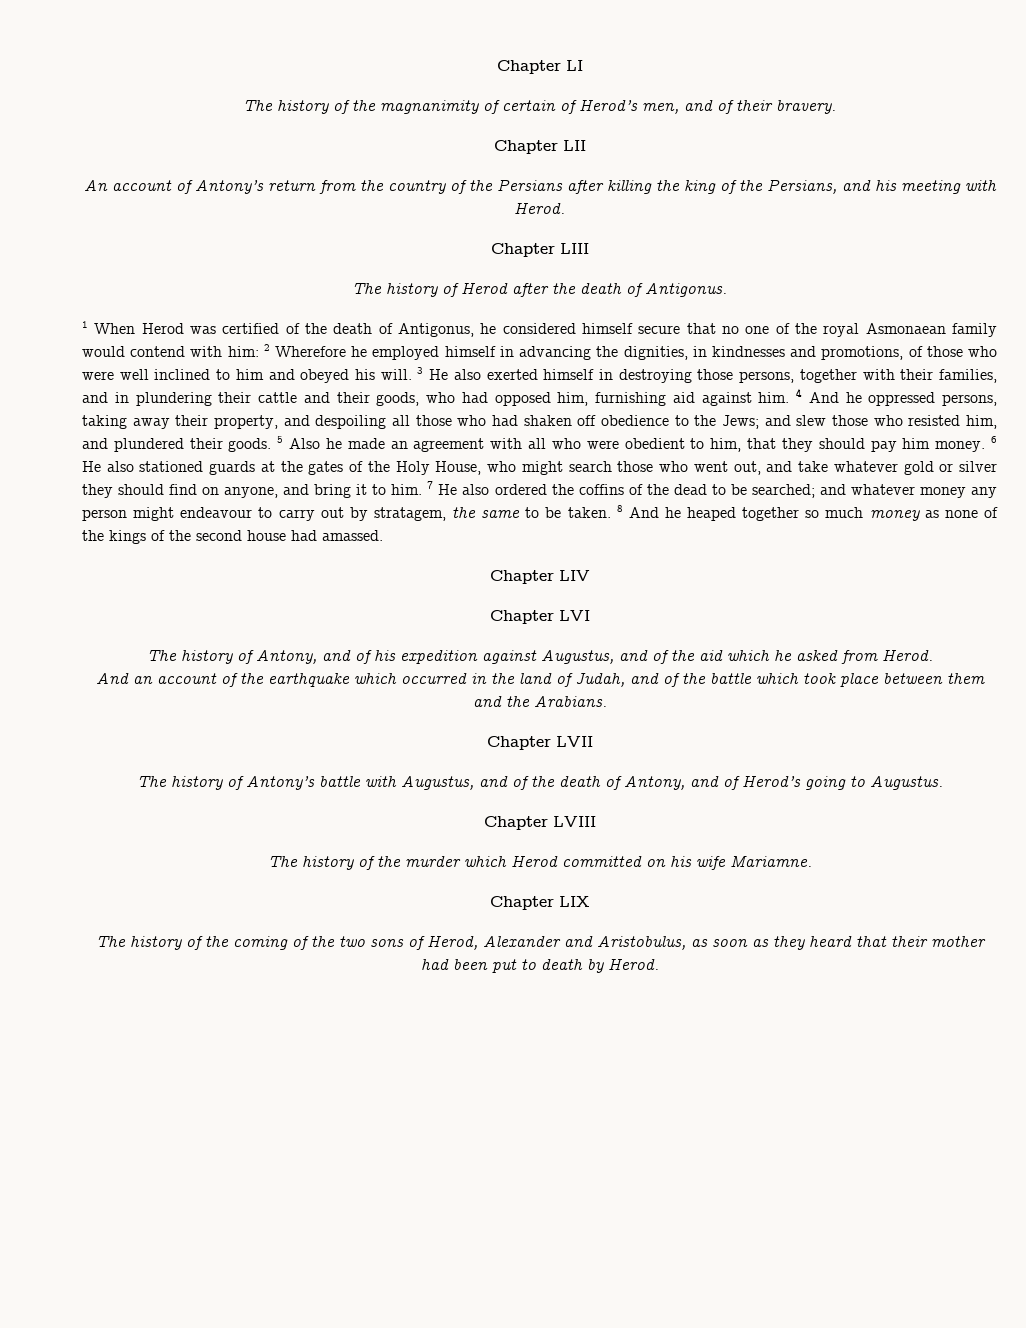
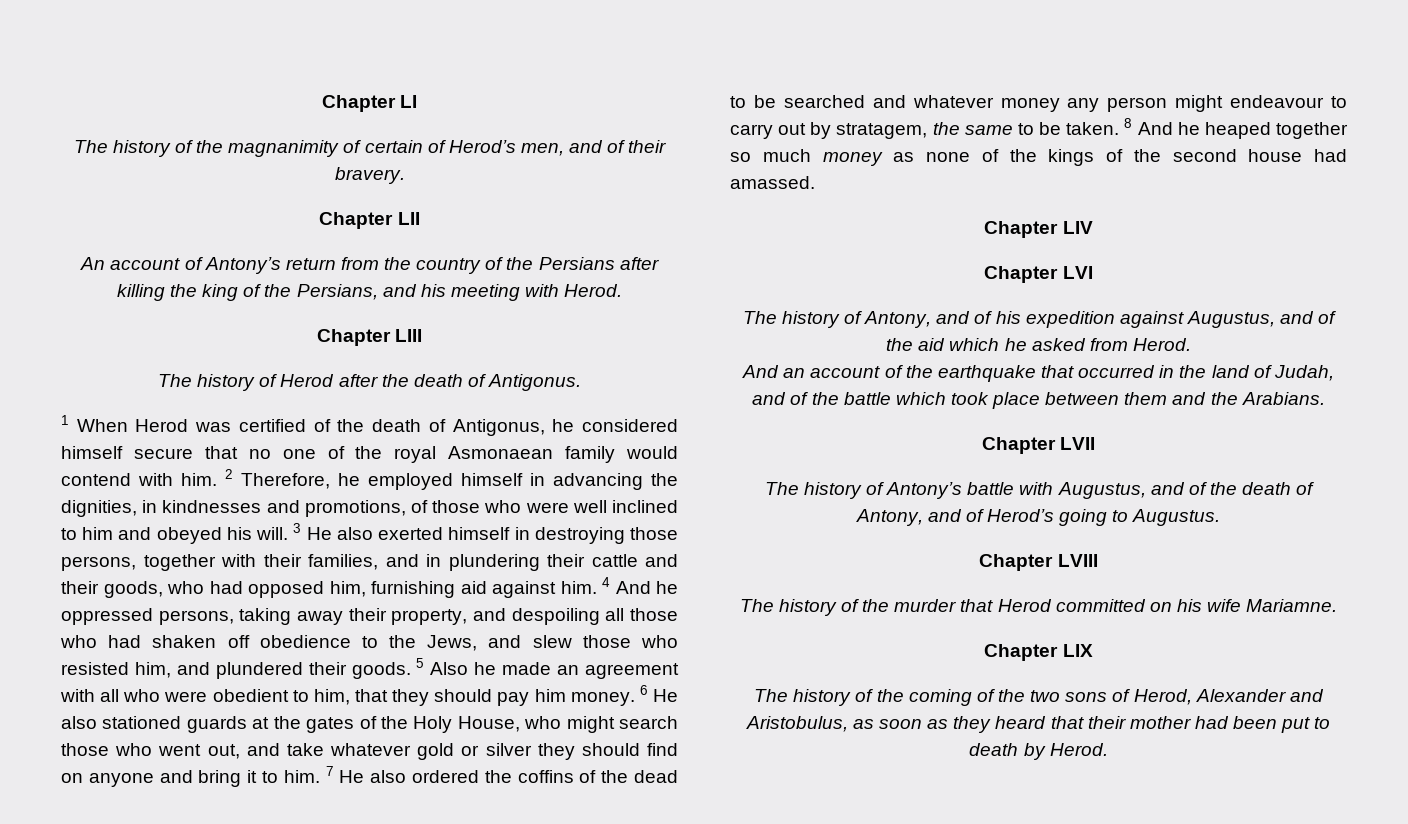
- 1 When Herod was certified of the death of Antigonus, he considered himself secure that no one of the royal Asmonaean family would contend with him: 2 Wherefore he employed himself in advancing the dignities, in kindnesses and promotions, of those who were well inclined to him and obeyed his will.
+ 1 When Herod was certified of the death of Antigonus, he considered himself secure that no one of the royal Asmonaean family would contend with him. 2 Therefore, he employed himself in advancing the dignities, in kindnesses and promotions, of those who were well inclined to him and obeyed his will.
- 4 And he oppressed persons, taking away their property, and despoiling all those who had shaken off obedience to the Jews; and slew those who resisted him, and plundered their goods.
+ 4 And he oppressed persons, taking away their property, and despoiling all those who had shaken off obedience to the Jews, and slew those who resisted him, and plundered their goods.
- 6 He also stationed guards at the gates of the Holy House, who might search those who went out, and take whatever gold or silver they should find on anyone, and bring it to him.
+ 6 He also stationed guards at the gates of the Holy House, who might search those who went out, and take whatever gold or silver they should find on anyone and bring it to him.
- 7 He also ordered the coffins of the dead to be searched; and whatever money any person might endeavour to carry out by stratagem, the same to be taken.
+ 7 He also ordered the coffins of the dead to be searched and whatever money any person might endeavour to carry out by stratagem, the same to be taken.
- And an account of the earthquake which occurred in the land of Judah, and of the battle which took place between them and the Arabians.
+ And an account of the earthquake that occurred in the land of Judah, and of the battle which took place between them and the Arabians.
- The history of the murder which Herod committed on his wife Mariamne.
+ The history of the murder that Herod committed on his wife Mariamne.

